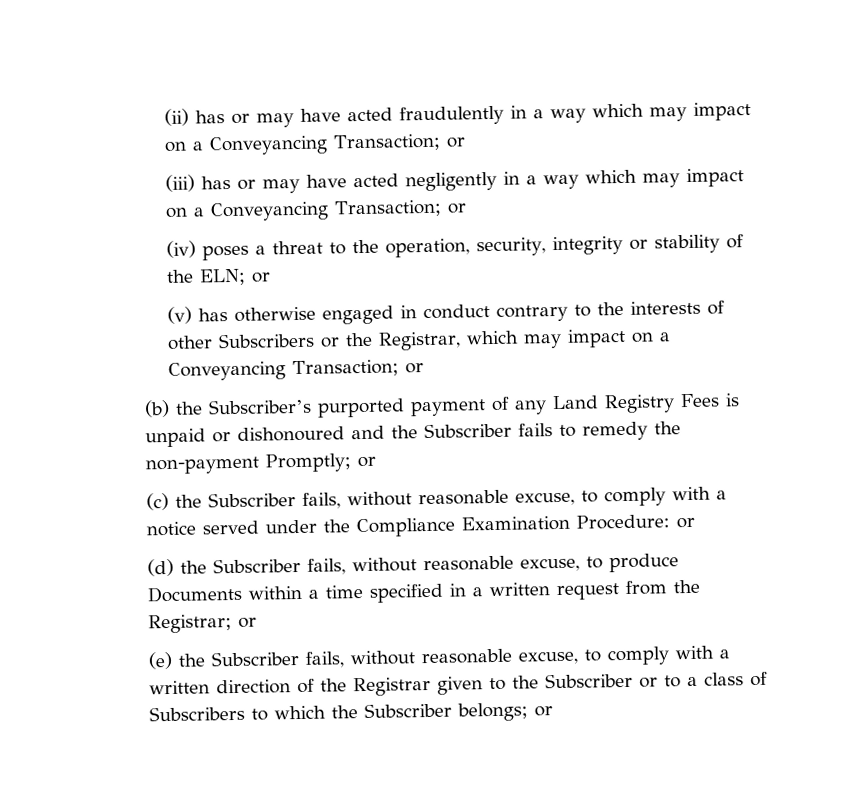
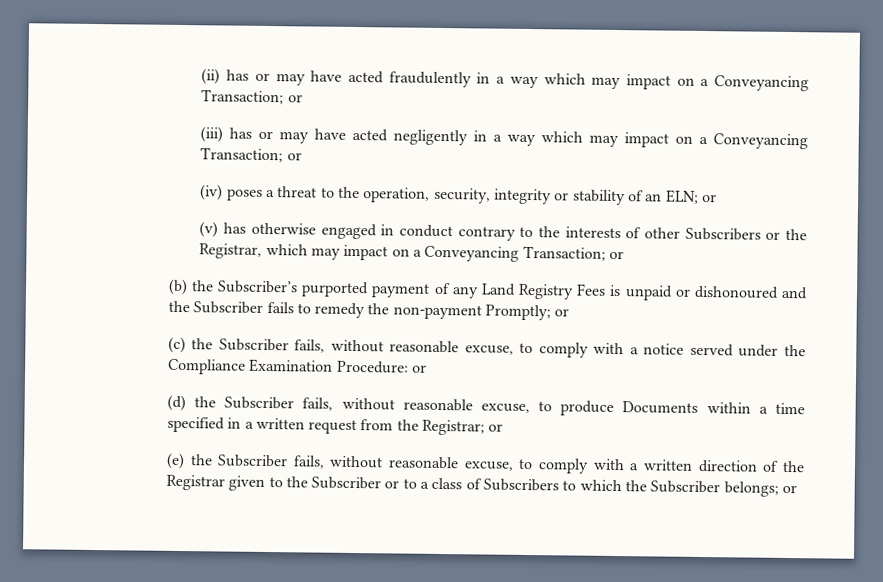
- (iv) poses a threat to the operation, security, integrity or stability of the ELN; or
+ (iv) poses a threat to the operation, security, integrity or stability of an ELN; or

